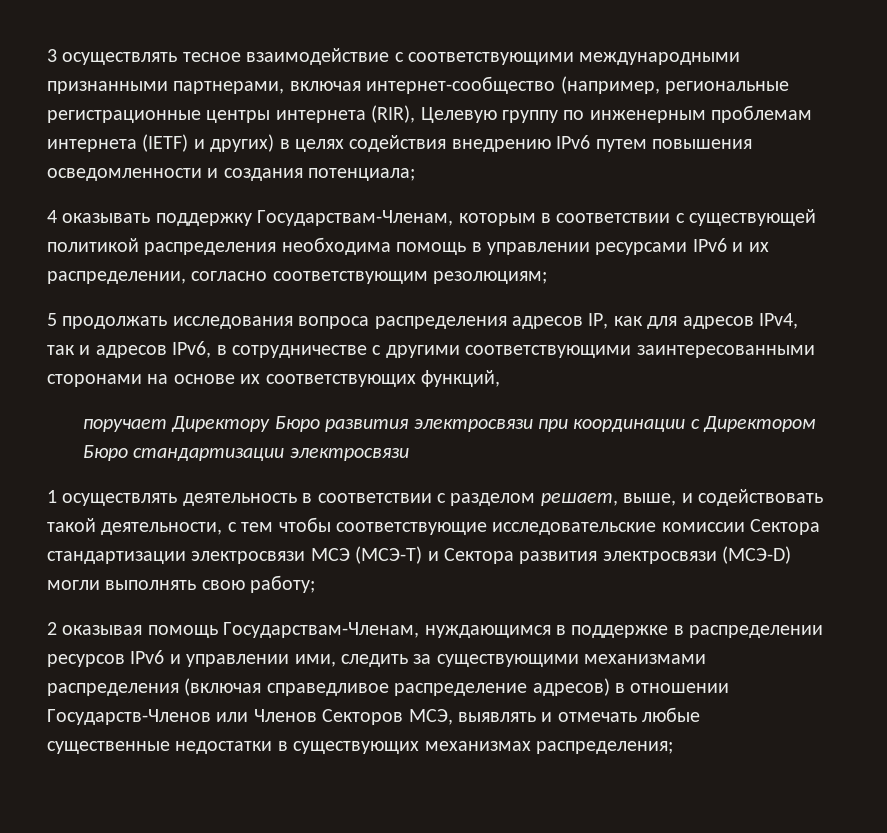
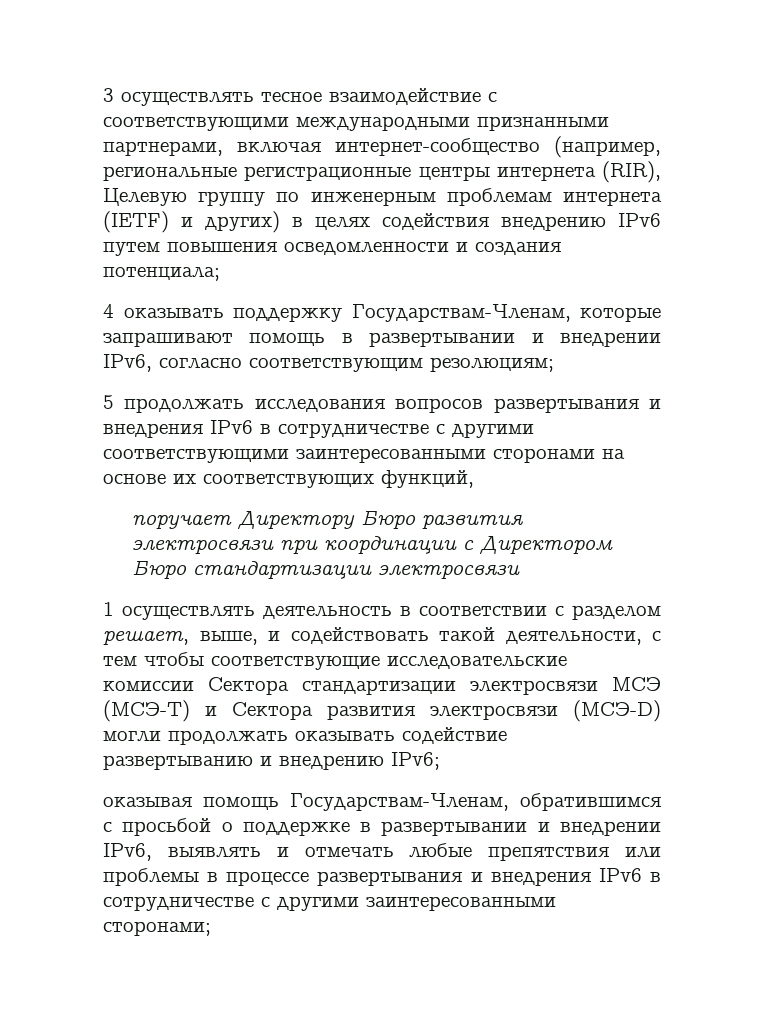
- 4 оказывать поддержку Государствам-Членам, которым в соответствии с существующей политикой распределения необходима помощь в управлении ресурсами IPv6 и их распределении, согласно соответствующим резолюциям;
+ 4 оказывать поддержку Государствам-Членам, которые запрашивают помощь в развертывании и внедрении IPv6, согласно соответствующим резолюциям;
- 5 продолжать исследования вопроса распределения адресов IP, как для адресов IPv4, так и адресов IPv6, в сотрудничестве с другими соответствующими заинтересованными сторонами на основе их соответствующих функций,
+ 5 продолжать исследования вопросов развертывания и внедрения IPv6 в сотрудничестве с другими соответствующими заинтересованными сторонами на основе их соответствующих функций,
- 1 осуществлять деятельность в соответствии с разделом решает, выше, и содействовать такой деятельности, с тем чтобы соответствующие исследовательские комиссии Сектора стандартизации электросвязи МСЭ (МСЭ-Т) и Сектора развития электросвязи (МСЭ-D) могли выполнять свою работу;
- 2 оказывая помощь Государствам-Членам, нуждающимся в поддержке в распределении ресурсов IPv6 и управлении ими, следить за существующими механизмами распределения (включая справедливое распределение адресов) в отношении Государств-Членов или Членов Секторов МСЭ, выявлять и отмечать любые существенные недостатки в существующих механизмах распределения;
+ 1 осуществлять деятельность в соответствии с разделом решает, выше, и содействовать такой деятельности, с тем чтобы соответствующие исследовательские комиссии Сектора стандартизации электросвязи МСЭ (МСЭ-Т) и Сектора развития электросвязи (МСЭ-D) могли продолжать оказывать содействие развертыванию и внедрению IPv6;
+ оказывая помощь Государствам-Членам, обратившимся с просьбой о поддержке в развертывании и внедрении IPv6, выявлять и отмечать любые препятствия или проблемы в процессе развертывания и внедрения IPv6 в сотрудничестве с другими заинтересованными сторонами;

